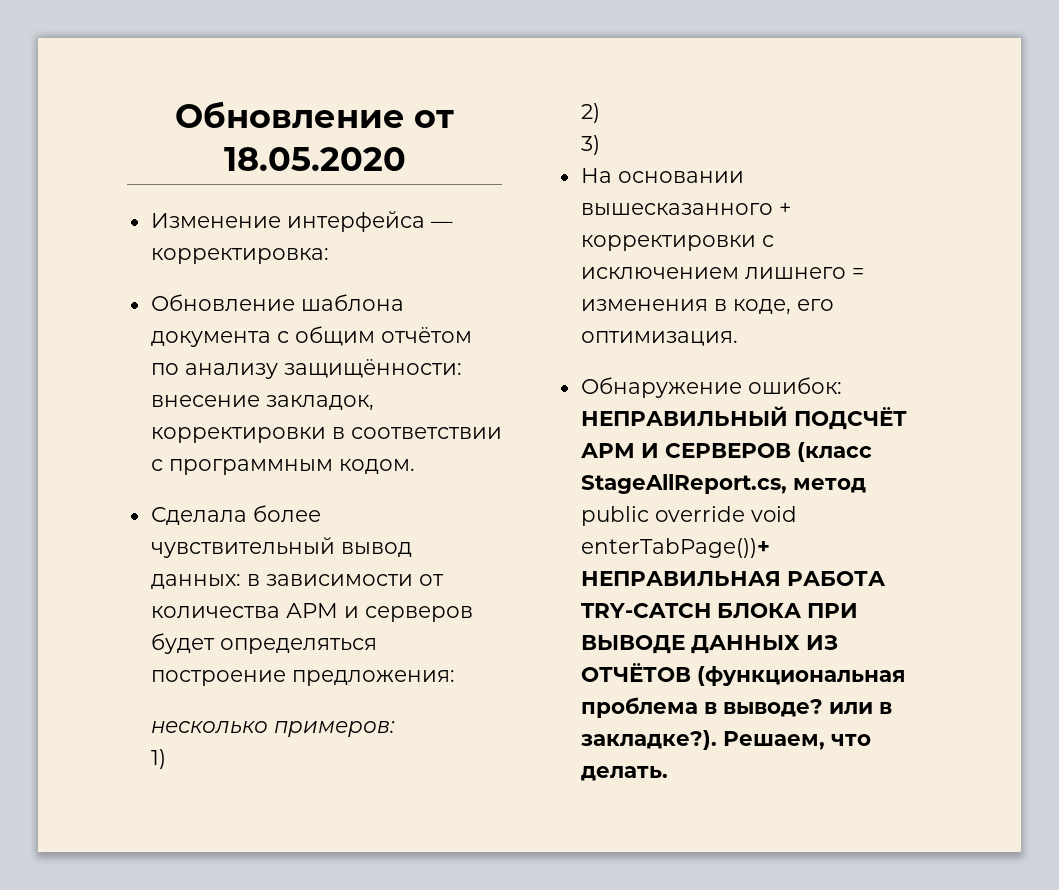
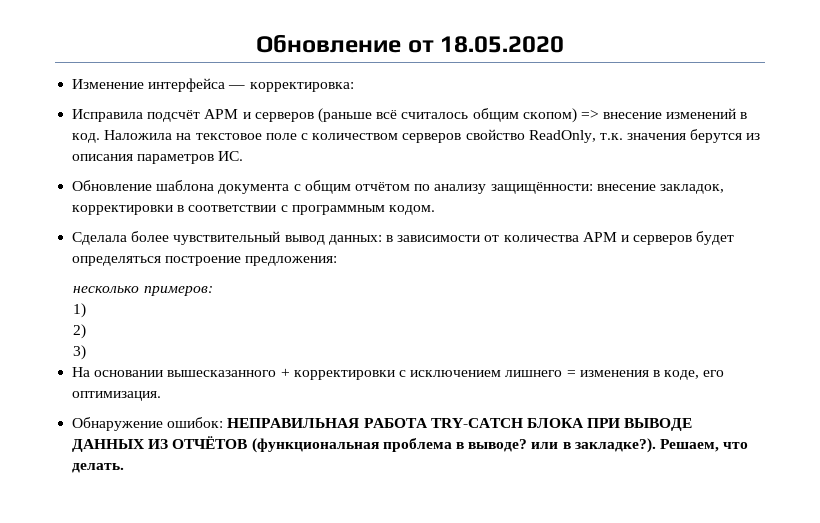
+ Исправила подсчёт АРМ и серверов (раньше всё считалось общим скопом) => внесение изменений в код. Наложила на текстовое поле с количеством серверов свойство ReadOnly, т.к. значения берутся из описания параметров ИС.
- Обнаружение ошибок: НЕПРАВИЛЬНЫЙ ПОДСЧЁТ АРМ И СЕРВЕРОВ (класс StageAllReport.cs, метод public override void enterTabPage())+ НЕПРАВИЛЬНАЯ РАБОТА TRY-CATCH БЛОКА ПРИ ВЫВОДЕ ДАННЫХ ИЗ ОТЧЁТОВ (функциональная проблема в выводе? или в закладке?).
+ Обнаружение ошибок: НЕПРАВИЛЬНАЯ РАБОТА TRY-CATCH БЛОКА ПРИ ВЫВОДЕ ДАННЫХ ИЗ ОТЧЁТОВ (функциональная проблема в выводе? или в закладке?).

